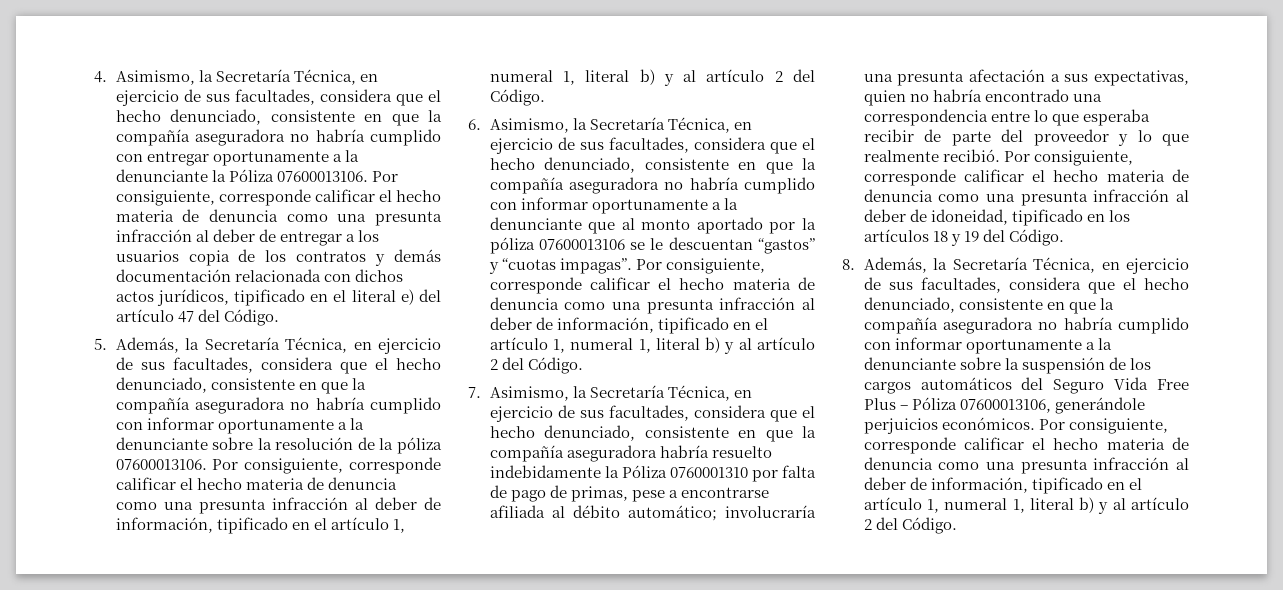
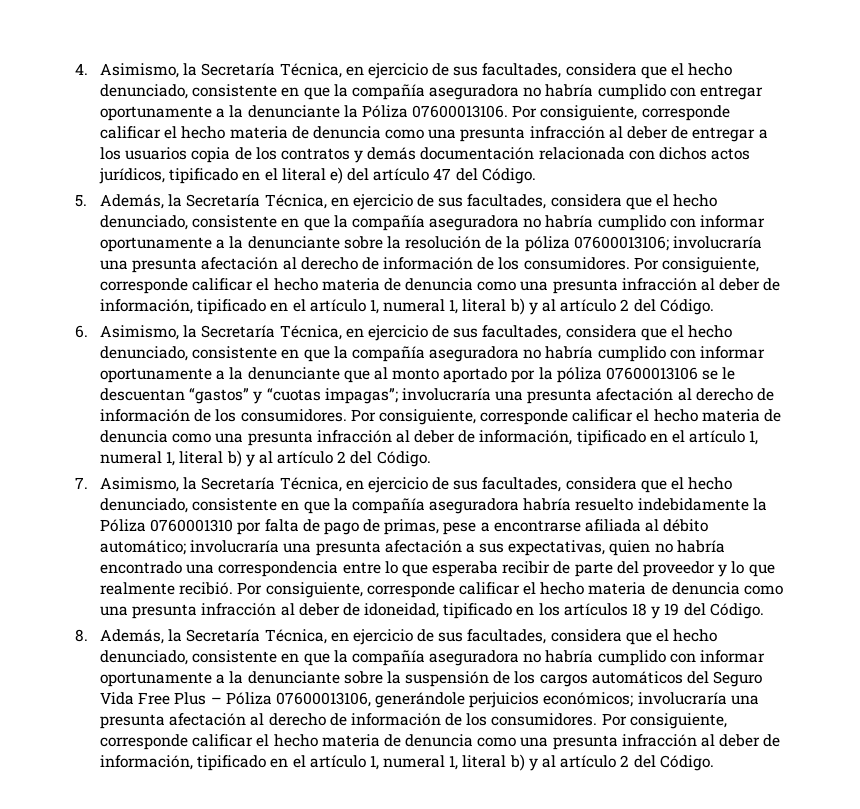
- 5. Además, la Secretaría Técnica, en ejercicio de sus facultades, considera que el hecho denunciado, consistente en que la compañía aseguradora no habría cumplido con informar oportunamente a la denunciante sobre la resolución de la póliza 07600013106.
+ 5. Además, la Secretaría Técnica, en ejercicio de sus facultades, considera que el hecho denunciado, consistente en que la compañía aseguradora no habría cumplido con informar oportunamente a la denunciante sobre la resolución de la póliza 07600013106; involucraría una presunta afectación al derecho de información de los consumidores.
- 6. Asimismo, la Secretaría Técnica, en ejercicio de sus facultades, considera que el hecho denunciado, consistente en que la compañía aseguradora no habría cumplido con informar oportunamente a la denunciante que al monto aportado por la póliza 07600013106 se le descuentan “gastos” y “cuotas impagas”.
+ 6. Asimismo, la Secretaría Técnica, en ejercicio de sus facultades, considera que el hecho denunciado, consistente en que la compañía aseguradora no habría cumplido con informar oportunamente a la denunciante que al monto aportado por la póliza 07600013106 se le descuentan “gastos” y “cuotas impagas”; involucraría una presunta afectación al derecho de información de los consumidores.
- 8. Además, la Secretaría Técnica, en ejercicio de sus facultades, considera que el hecho denunciado, consistente en que la compañía aseguradora no habría cumplido con informar oportunamente a la denunciante sobre la suspensión de los cargos automáticos del Seguro Vida Free Plus – Póliza 07600013106, generándole perjuicios económicos.
+ 8. Además, la Secretaría Técnica, en ejercicio de sus facultades, considera que el hecho denunciado, consistente en que la compañía aseguradora no habría cumplido con informar oportunamente a la denunciante sobre la suspensión de los cargos automáticos del Seguro Vida Free Plus – Póliza 07600013106, generándole perjuicios económicos; involucraría una presunta afectación al derecho de información de los consumidores.

